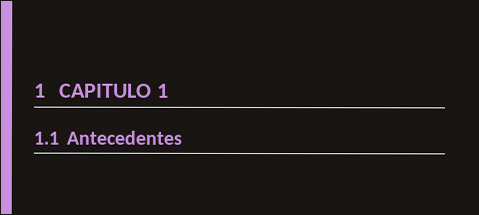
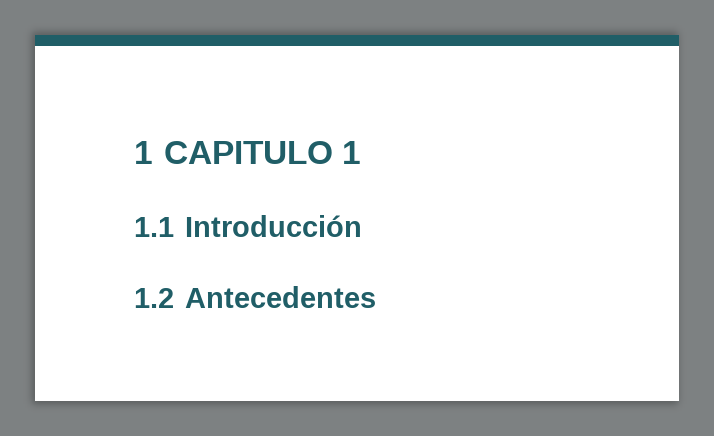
- 1.1 Antecedentes
+ 1.1 Introducción
+ 1.2 Antecedentes

